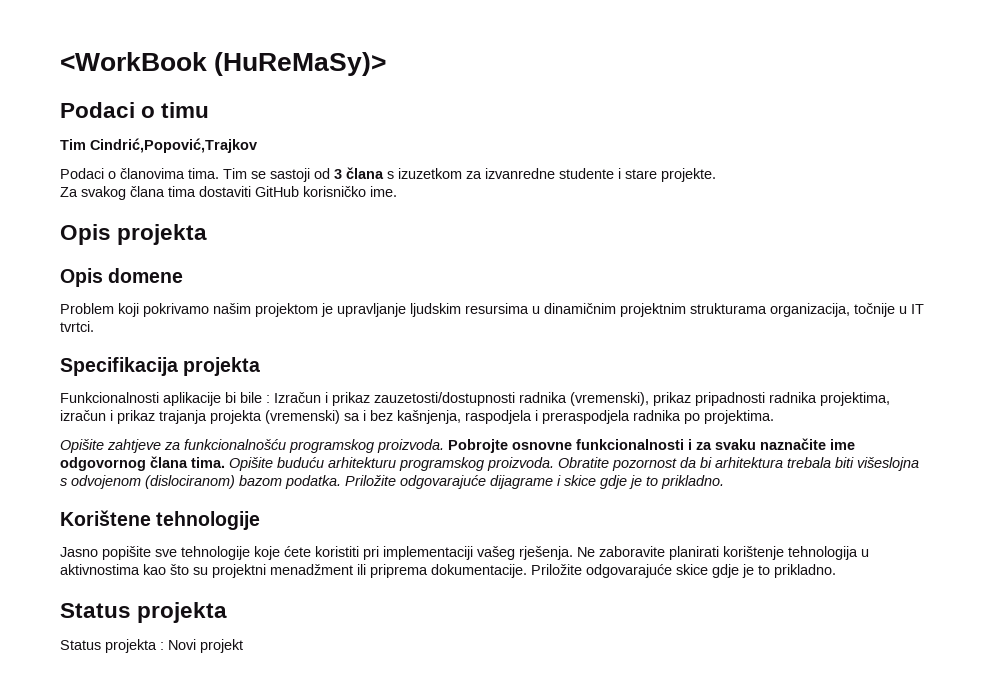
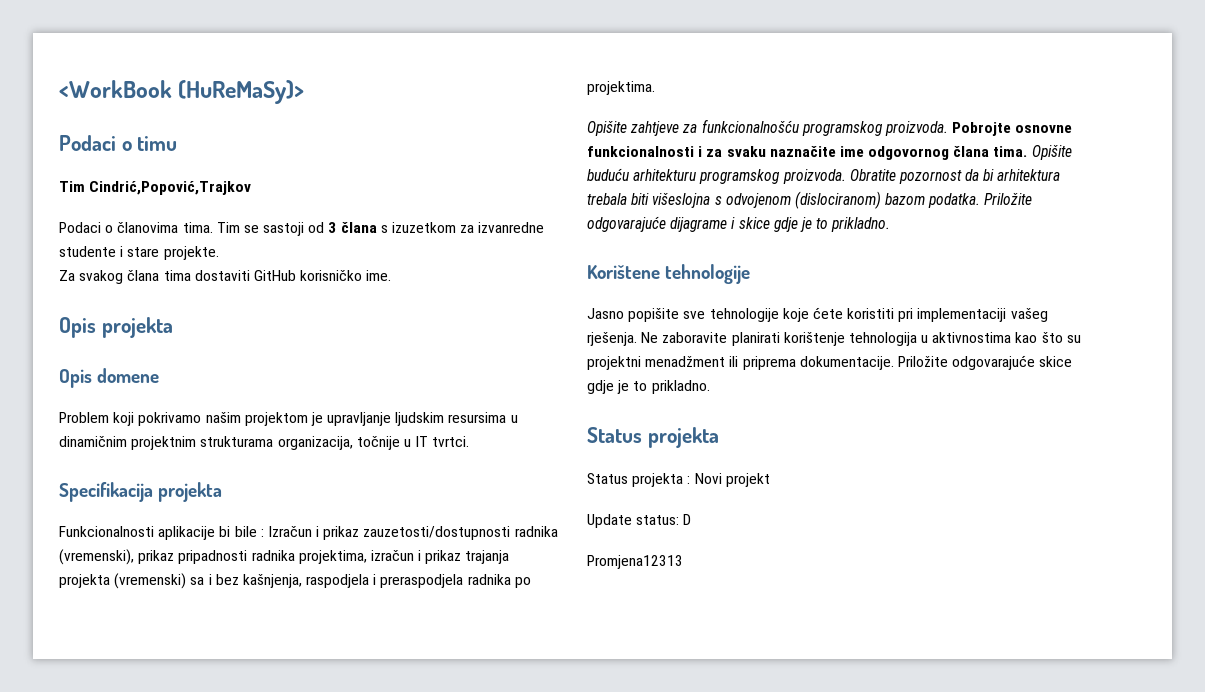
+ Update status: D
+ Promjena12313

